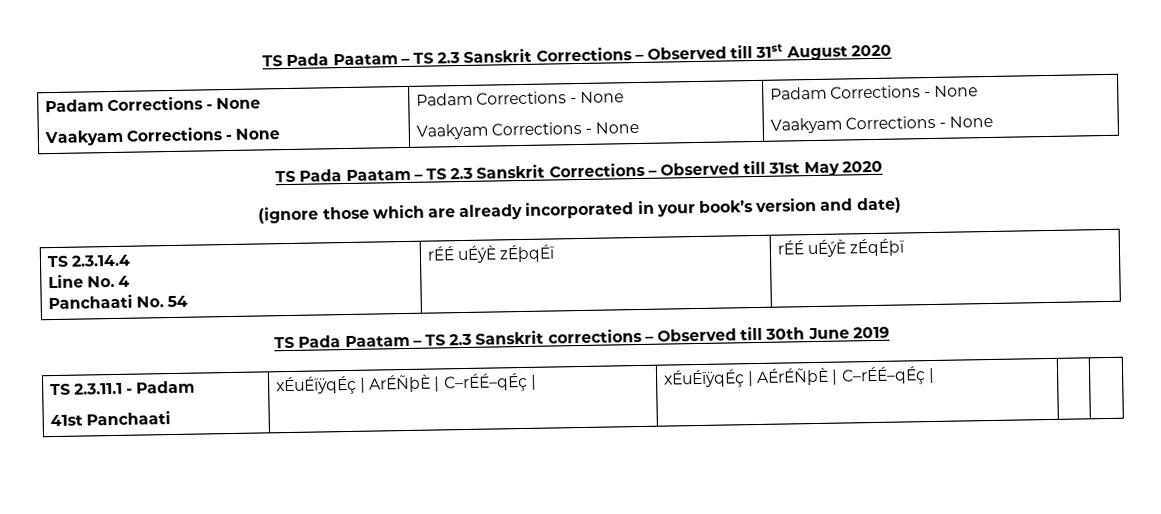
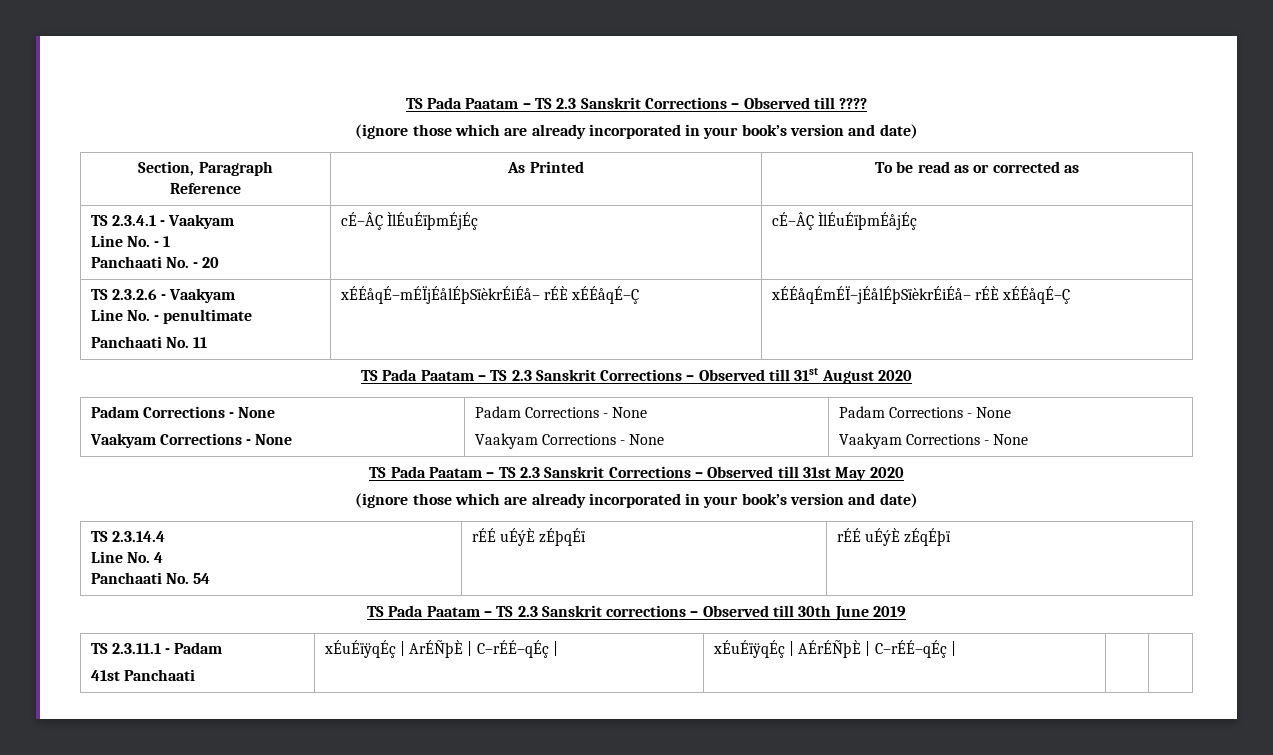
+ TS Pada Paatam – TS 2.3 Sanskrit Corrections – Observed till ????
+ (ignore those which are already incorporated in your book’s version and date)
+ Section, Paragraph
+ Reference | As Printed | To be read as or corrected as
+ TS 2.3.4.1 - Vaakyam
+ Line No. - 1
+ Panchaati No. - 20 | cÉ–ÂÇ ÌlÉuÉïþmÉjÉç | cÉ–ÂÇ ÌlÉuÉïþmÉåjÉç
+ TS 2.3.2.6 - Vaakyam
+ Line No. - penultimate
+ Panchaati No. 11 | xÉÉåqÉ–mÉÏjÉålÉþSïèkrÉiÉå– rÉÈ xÉÉåqÉ–Ç | xÉÉåqÉmÉÏ–jÉålÉþSïèkrÉiÉå– rÉÈ xÉÉåqÉ–Ç

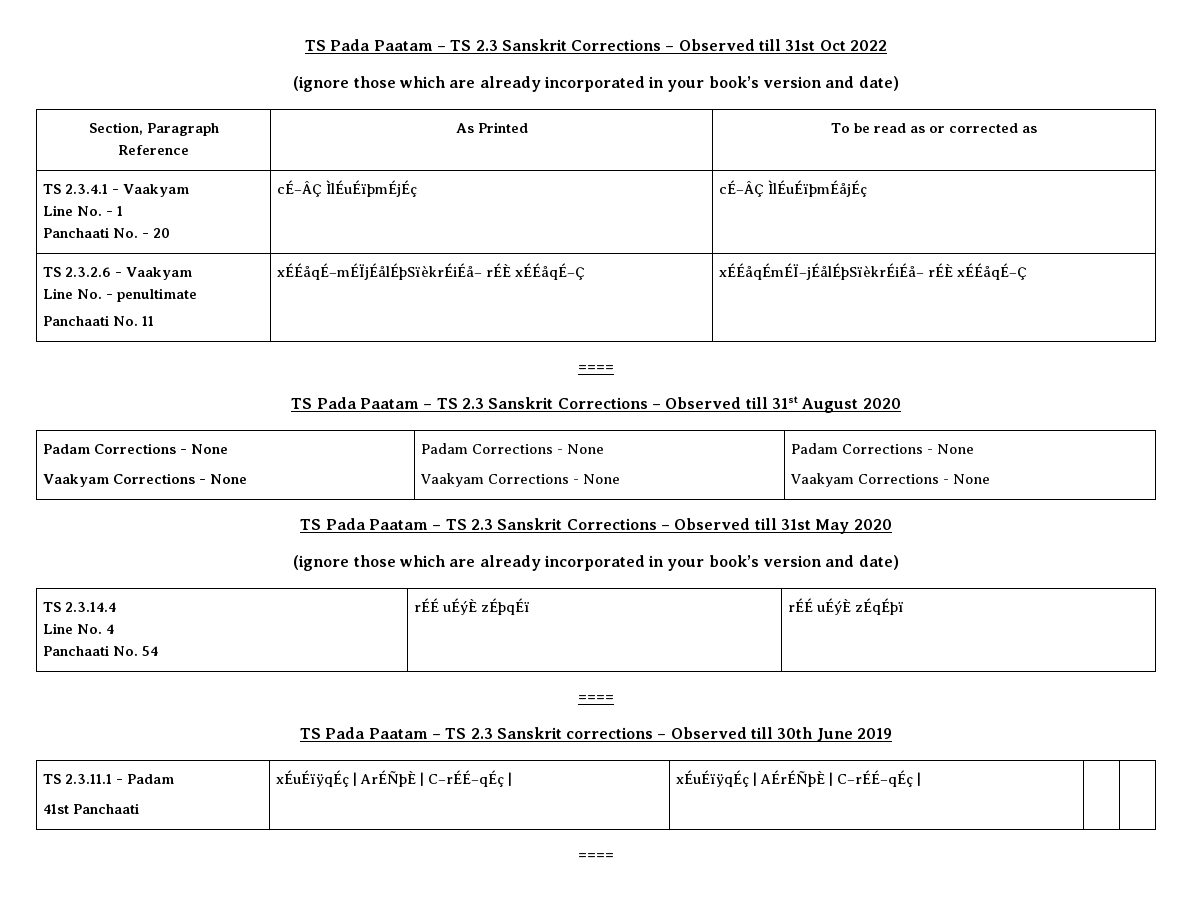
- TS Pada Paatam – TS 2.3 Sanskrit Corrections – Observed till ????
+ TS Pada Paatam – TS 2.3 Sanskrit Corrections – Observed till 31st Oct 2022
  TS 2.3.2.6 - Vaakyam
  Line No. - penultimate
  Panchaati No. 11 | xÉÉåqÉ–mÉÏjÉålÉþSïèkrÉiÉå– rÉÈ xÉÉåqÉ–Ç | xÉÉåqÉmÉÏ–jÉålÉþSïèkrÉiÉå– rÉÈ xÉÉåqÉ–Ç
+ ====
  TS 2.3.14.4
  Line No. 4
  Panchaati No. 54 | rÉÉ uÉýÈ zÉþqÉï | rÉÉ uÉýÈ zÉqÉþï
+ ====
  TS 2.3.11.1 - Padam
  41st Panchaati | xÉuÉïÿqÉç | ArÉÑþÈ | C–rÉÉ–qÉç | | xÉuÉïÿqÉç | AÉrÉÑþÈ | C–rÉÉ–qÉç | | |
+ ====

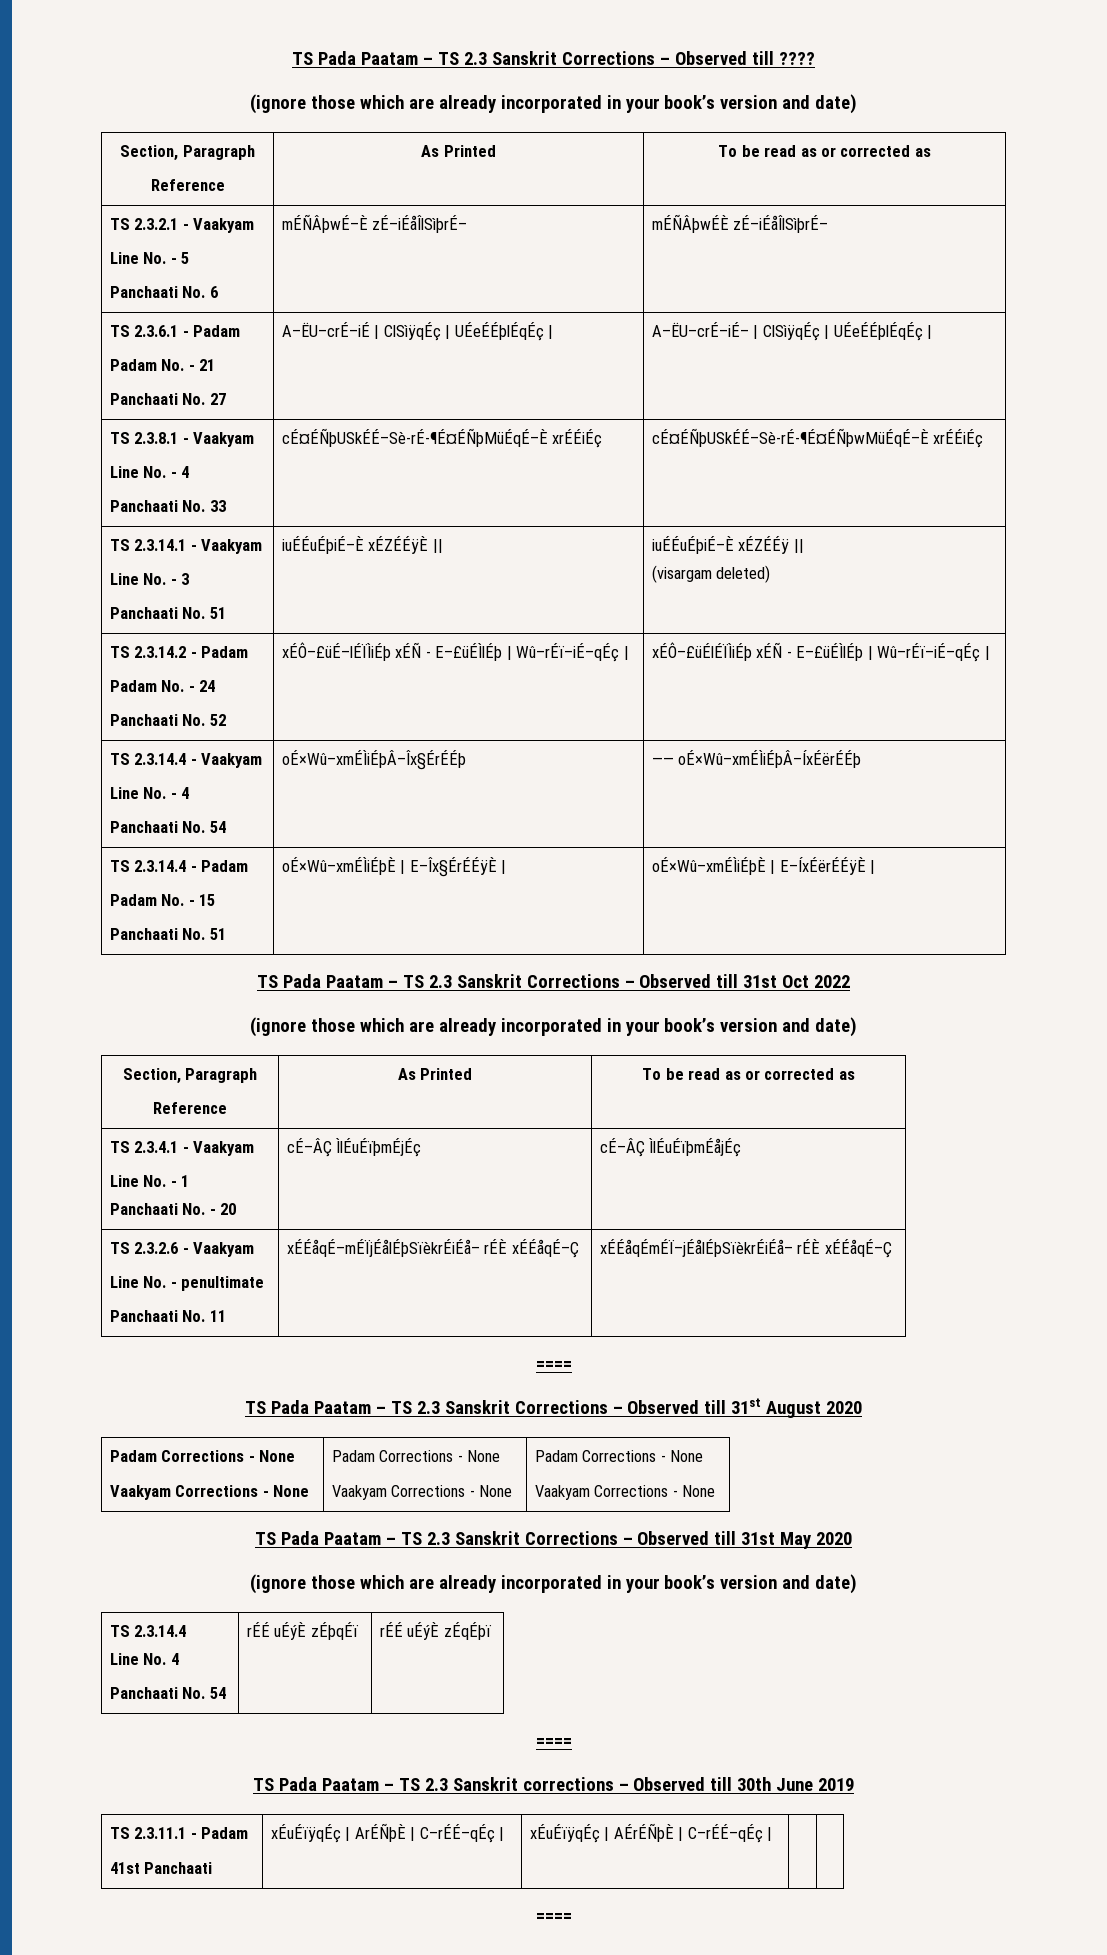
+ TS Pada Paatam – TS 2.3 Sanskrit Corrections – Observed till ????
+ (ignore those which are already incorporated in your book’s version and date)
+ Section, Paragraph
+ Reference | As Printed | To be read as or corrected as
+ TS 2.3.2.1 - Vaakyam
+ Line No. - 5
+ Panchaati No. 6 | mÉÑÂþwÉ–È zÉ–iÉåÎlSìþrÉ– | mÉÑÂþwÉÈ zÉ–iÉåÎlSìþrÉ–
+ TS 2.3.6.1 - Padam
+ Padam No. - 21
+ Panchaati No. 27 | A–ËU–crÉ–iÉ | ClSìÿqÉç | UÉeÉÉþlÉqÉç | | A–ËU–crÉ–iÉ– | ClSìÿqÉç | UÉeÉÉþlÉqÉç |
+ TS 2.3.8.1 - Vaakyam
+ Line No. - 4
+ Panchaati No. 33 | cÉ¤ÉÑþUSkÉÉ–Sè-rÉ-¶É¤ÉÑþMüÉqÉ–È xrÉÉiÉç | cÉ¤ÉÑþUSkÉÉ–Sè-rÉ-¶É¤ÉÑþwMüÉqÉ–È xrÉÉiÉç
+ TS 2.3.14.1 - Vaakyam
+ Line No. - 3
+ Panchaati No. 51 | iuÉÉuÉþiÉ–È xÉZÉÉÿÈ || | iuÉÉuÉþiÉ–È xÉZÉÉÿ ||
+ (visargam deleted)
+ TS 2.3.14.2 - Padam
+ Padam No. - 24
+ Panchaati No. 52 | xÉÔ–£üÉ–lÉÏÌiÉþ xÉÑ - E–£üÉÌlÉþ | Wû–rÉï–iÉ–qÉç | | xÉÔ–£üÉlÉÏÌiÉþ xÉÑ - E–£üÉÌlÉþ | Wû–rÉï–iÉ–qÉç |
+ TS 2.3.14.4 - Vaakyam
+ Line No. - 4
+ Panchaati No. 54 | oÉ×Wû–xmÉÌiÉþÂ–Îx§ÉrÉÉþ | —— oÉ×Wû–xmÉÌiÉþÂ–ÍxÉërÉÉþ
+ TS 2.3.14.4 - Padam
+ Padam No. - 15
+ Panchaati No. 51 | oÉ×Wû–xmÉÌiÉþÈ | E–Îx§ÉrÉÉÿÈ | | oÉ×Wû–xmÉÌiÉþÈ | E–ÍxÉërÉÉÿÈ |

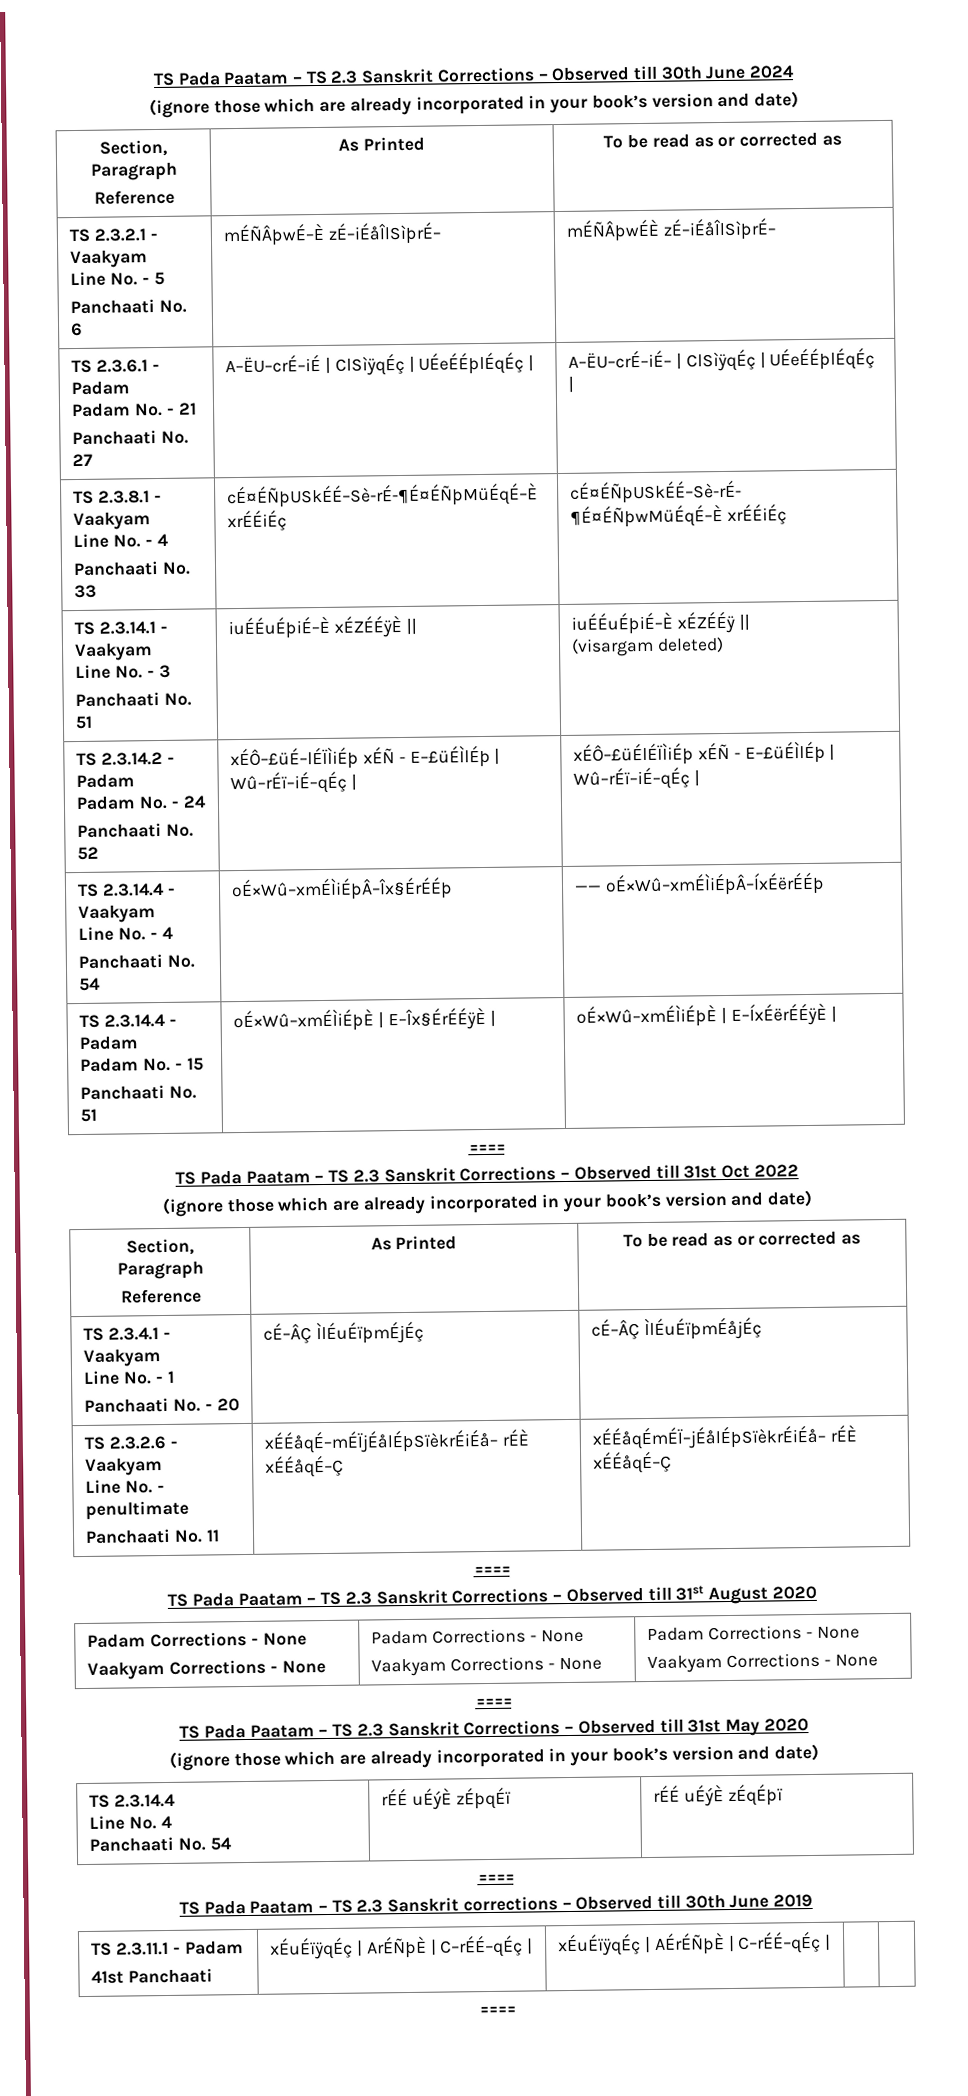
- TS Pada Paatam – TS 2.3 Sanskrit Corrections – Observed till ????
+ TS Pada Paatam – TS 2.3 Sanskrit Corrections – Observed till 30th June 2024
  TS 2.3.14.4 - Padam
  Padam No. - 15
  Panchaati No. 51 | oÉ×Wû–xmÉÌiÉþÈ | E–Îx§ÉrÉÉÿÈ | | oÉ×Wû–xmÉÌiÉþÈ | E–ÍxÉërÉÉÿÈ |
+ ====
  TS Pada Paatam – TS 2.3 Sanskrit Corrections – Observed till 31st August 2020
  Padam Corrections - None
  Vaakyam Corrections - None | Padam Corrections - None
  Vaakyam Corrections - None | Padam Corrections - None
  Vaakyam Corrections - None
+ ====

